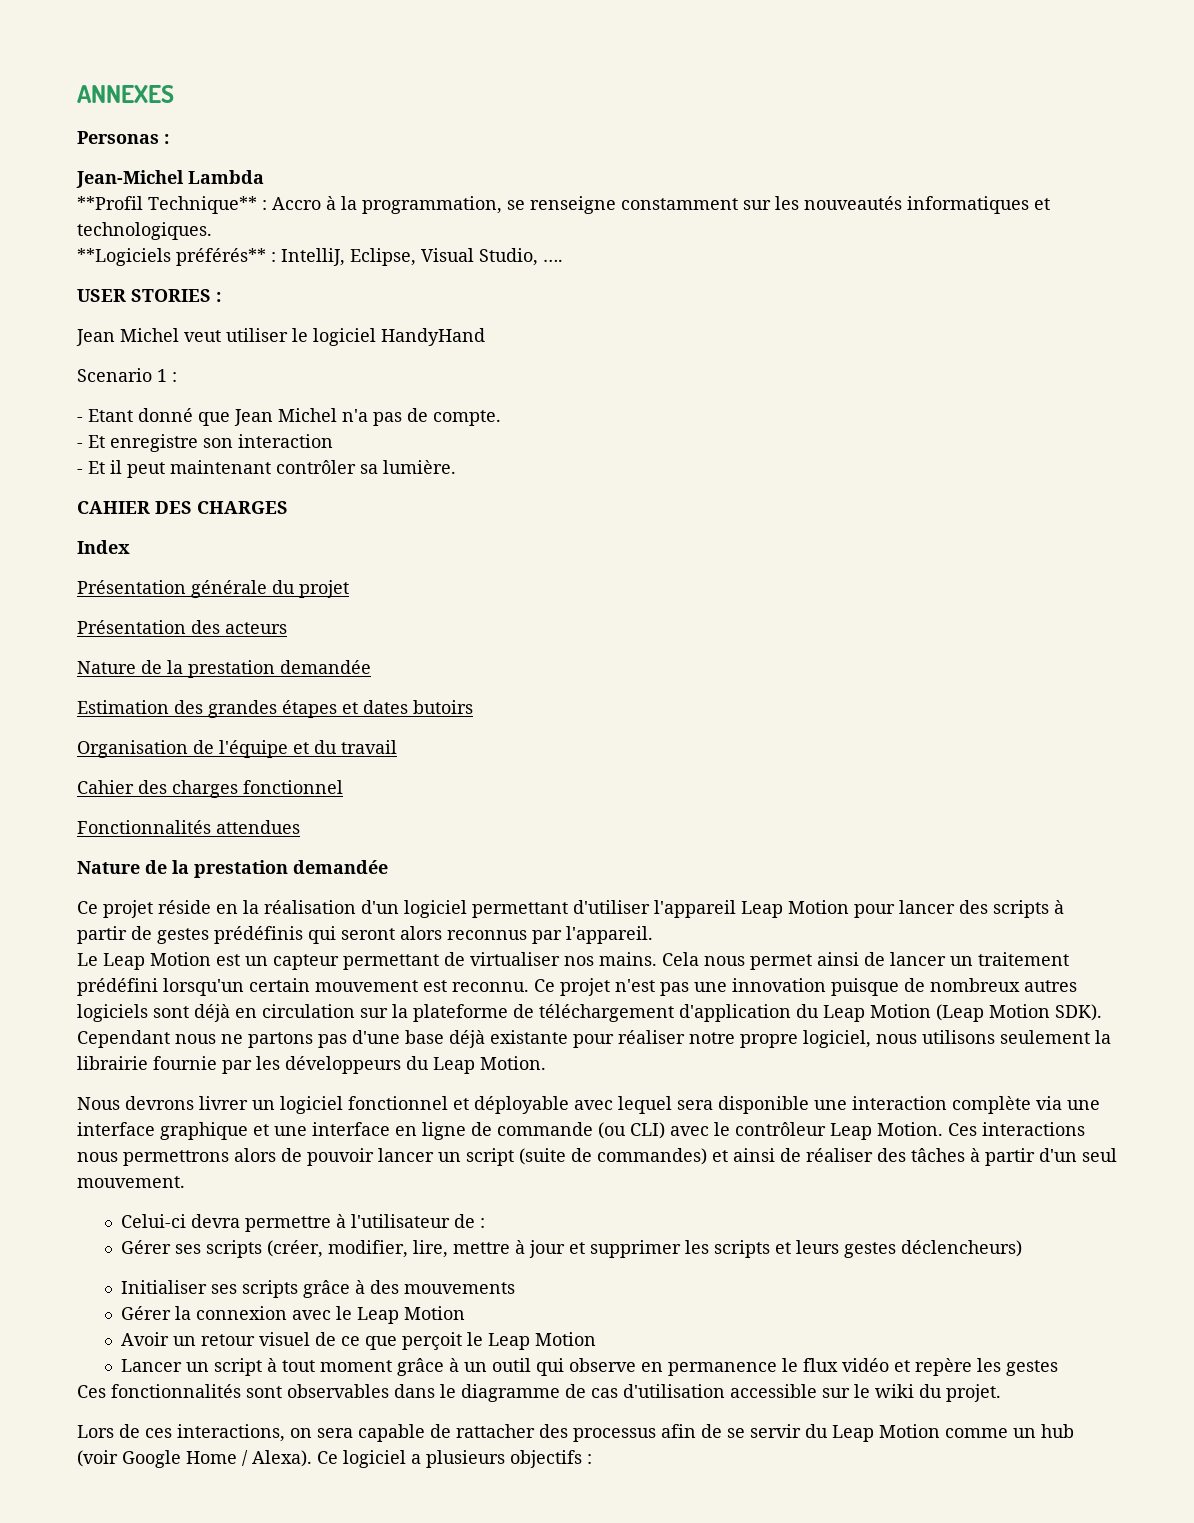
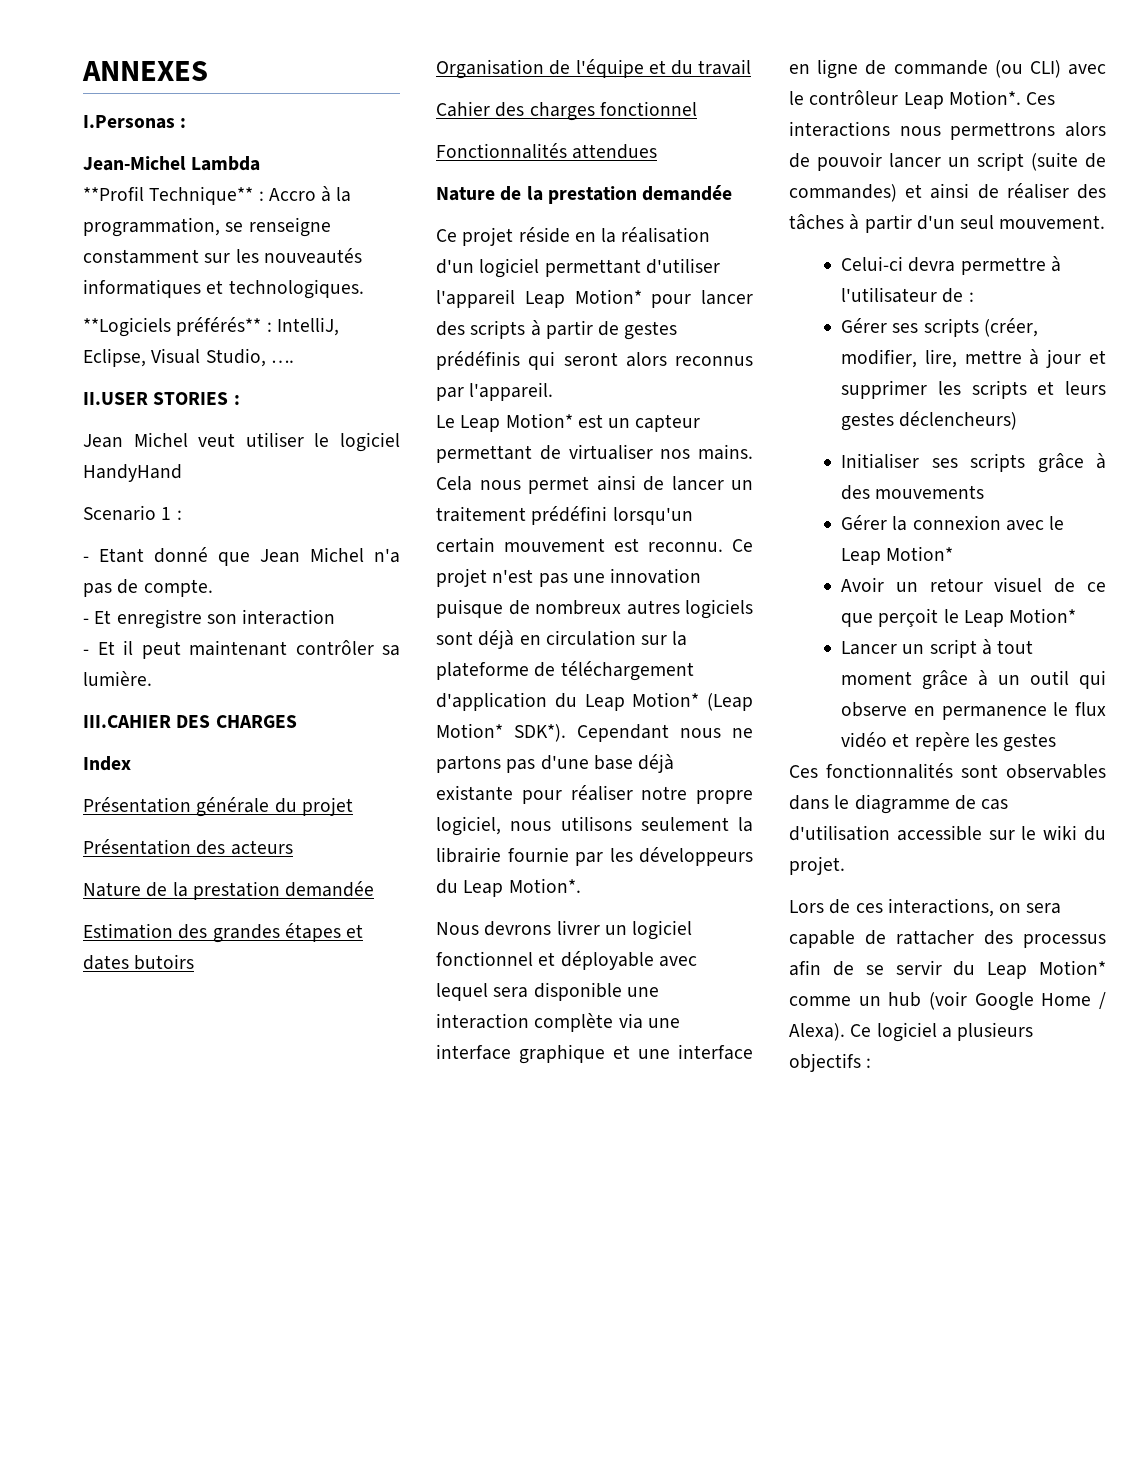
- Personas :
+ I.Personas :
- USER STORIES :
+ II.USER STORIES :
- CAHIER DES CHARGES
+ III.CAHIER DES CHARGES
- Ce projet réside en la réalisation d'un logiciel permettant d'utiliser l'appareil Leap Motion pour lancer des scripts à partir de gestes prédéfinis qui seront alors reconnus par l'appareil.
+ Ce projet réside en la réalisation d'un logiciel permettant d'utiliser l'appareil Leap Motion* pour lancer des scripts à partir de gestes prédéfinis qui seront alors reconnus par l'appareil.
- Le Leap Motion est un capteur permettant de virtualiser nos mains.
+ Le Leap Motion* est un capteur permettant de virtualiser nos mains.
- Ce projet n'est pas une innovation puisque de nombreux autres logiciels sont déjà en circulation sur la plateforme de téléchargement d'application du Leap Motion (Leap Motion SDK).
+ Ce projet n'est pas une innovation puisque de nombreux autres logiciels sont déjà en circulation sur la plateforme de téléchargement d'application du Leap Motion* (Leap Motion* SDK*).
- Cependant nous ne partons pas d'une base déjà existante pour réaliser notre propre logiciel, nous utilisons seulement la librairie fournie par les développeurs du Leap Motion.
+ Cependant nous ne partons pas d'une base déjà existante pour réaliser notre propre logiciel, nous utilisons seulement la librairie fournie par les développeurs du Leap Motion*.
- Nous devrons livrer un logiciel fonctionnel et déployable avec lequel sera disponible une interaction complète via une interface graphique et une interface en ligne de commande (ou CLI) avec le contrôleur Leap Motion.
+ Nous devrons livrer un logiciel fonctionnel et déployable avec lequel sera disponible une interaction complète via une interface graphique et une interface en ligne de commande (ou CLI) avec le contrôleur Leap Motion*.
- Gérer la connexion avec le Leap Motion
+ Gérer la connexion avec le Leap Motion*
- Avoir un retour visuel de ce que perçoit le Leap Motion
+ Avoir un retour visuel de ce que perçoit le Leap Motion*
- Lors de ces interactions, on sera capable de rattacher des processus afin de se servir du Leap Motion comme un hub (voir Google Home / Alexa).
+ Lors de ces interactions, on sera capable de rattacher des processus afin de se servir du Leap Motion* comme un hub (voir Google Home / Alexa).

